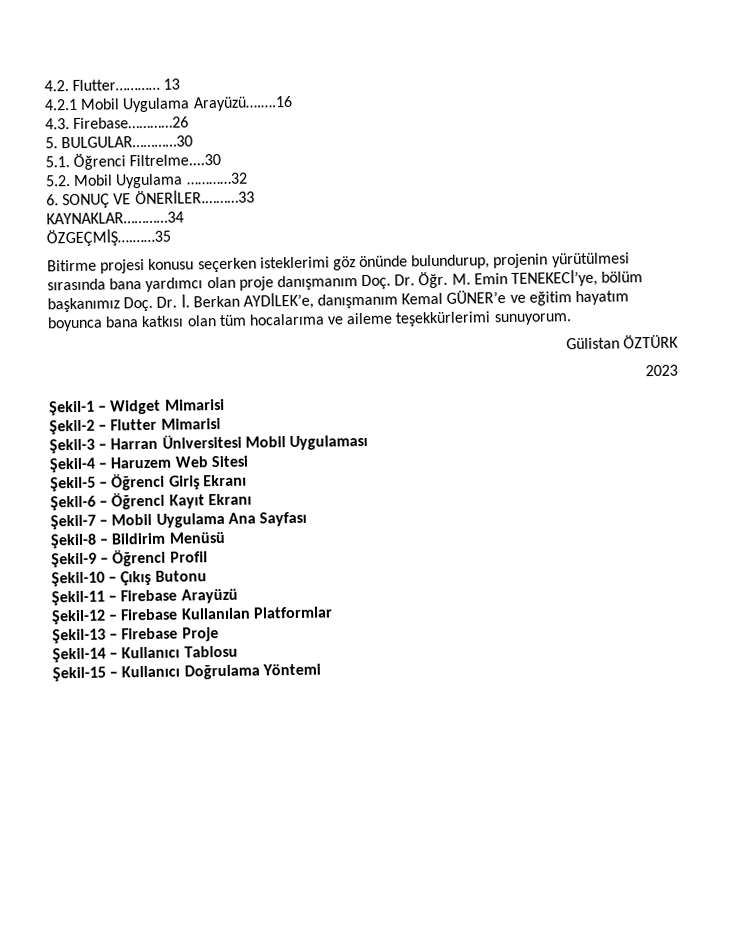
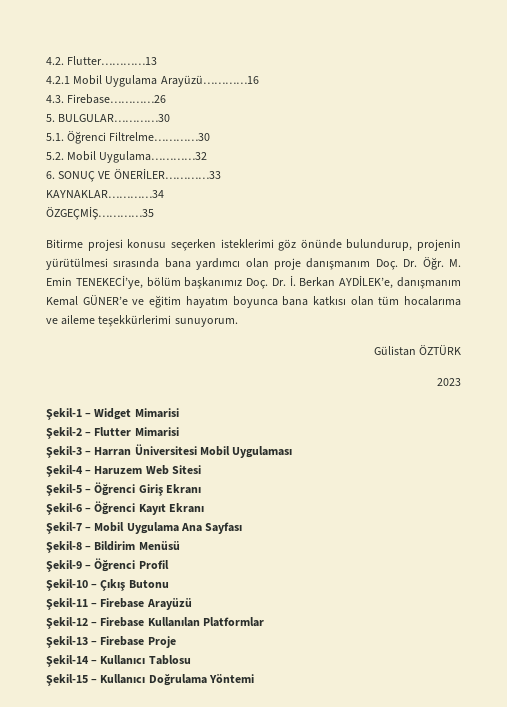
- 4.2. Flutter………… 13
+ 4.2. Flutter…………13
- 4.2.1 Mobil Uygulama Arayüzü….….16
+ 4.2.1 Mobil Uygulama Arayüzü…………16
- 5.1. Öğrenci Filtrelme....30
+ 5.1. Öğrenci Filtrelme…………30
- 5.2. Mobil Uygulama …………32
+ 5.2. Mobil Uygulama…………32
- 6. SONUÇ VE ÖNERİLER.………33
+ 6. SONUÇ VE ÖNERİLER…………33
- ÖZGEÇMİŞ….……35
+ ÖZGEÇMİŞ…………35

